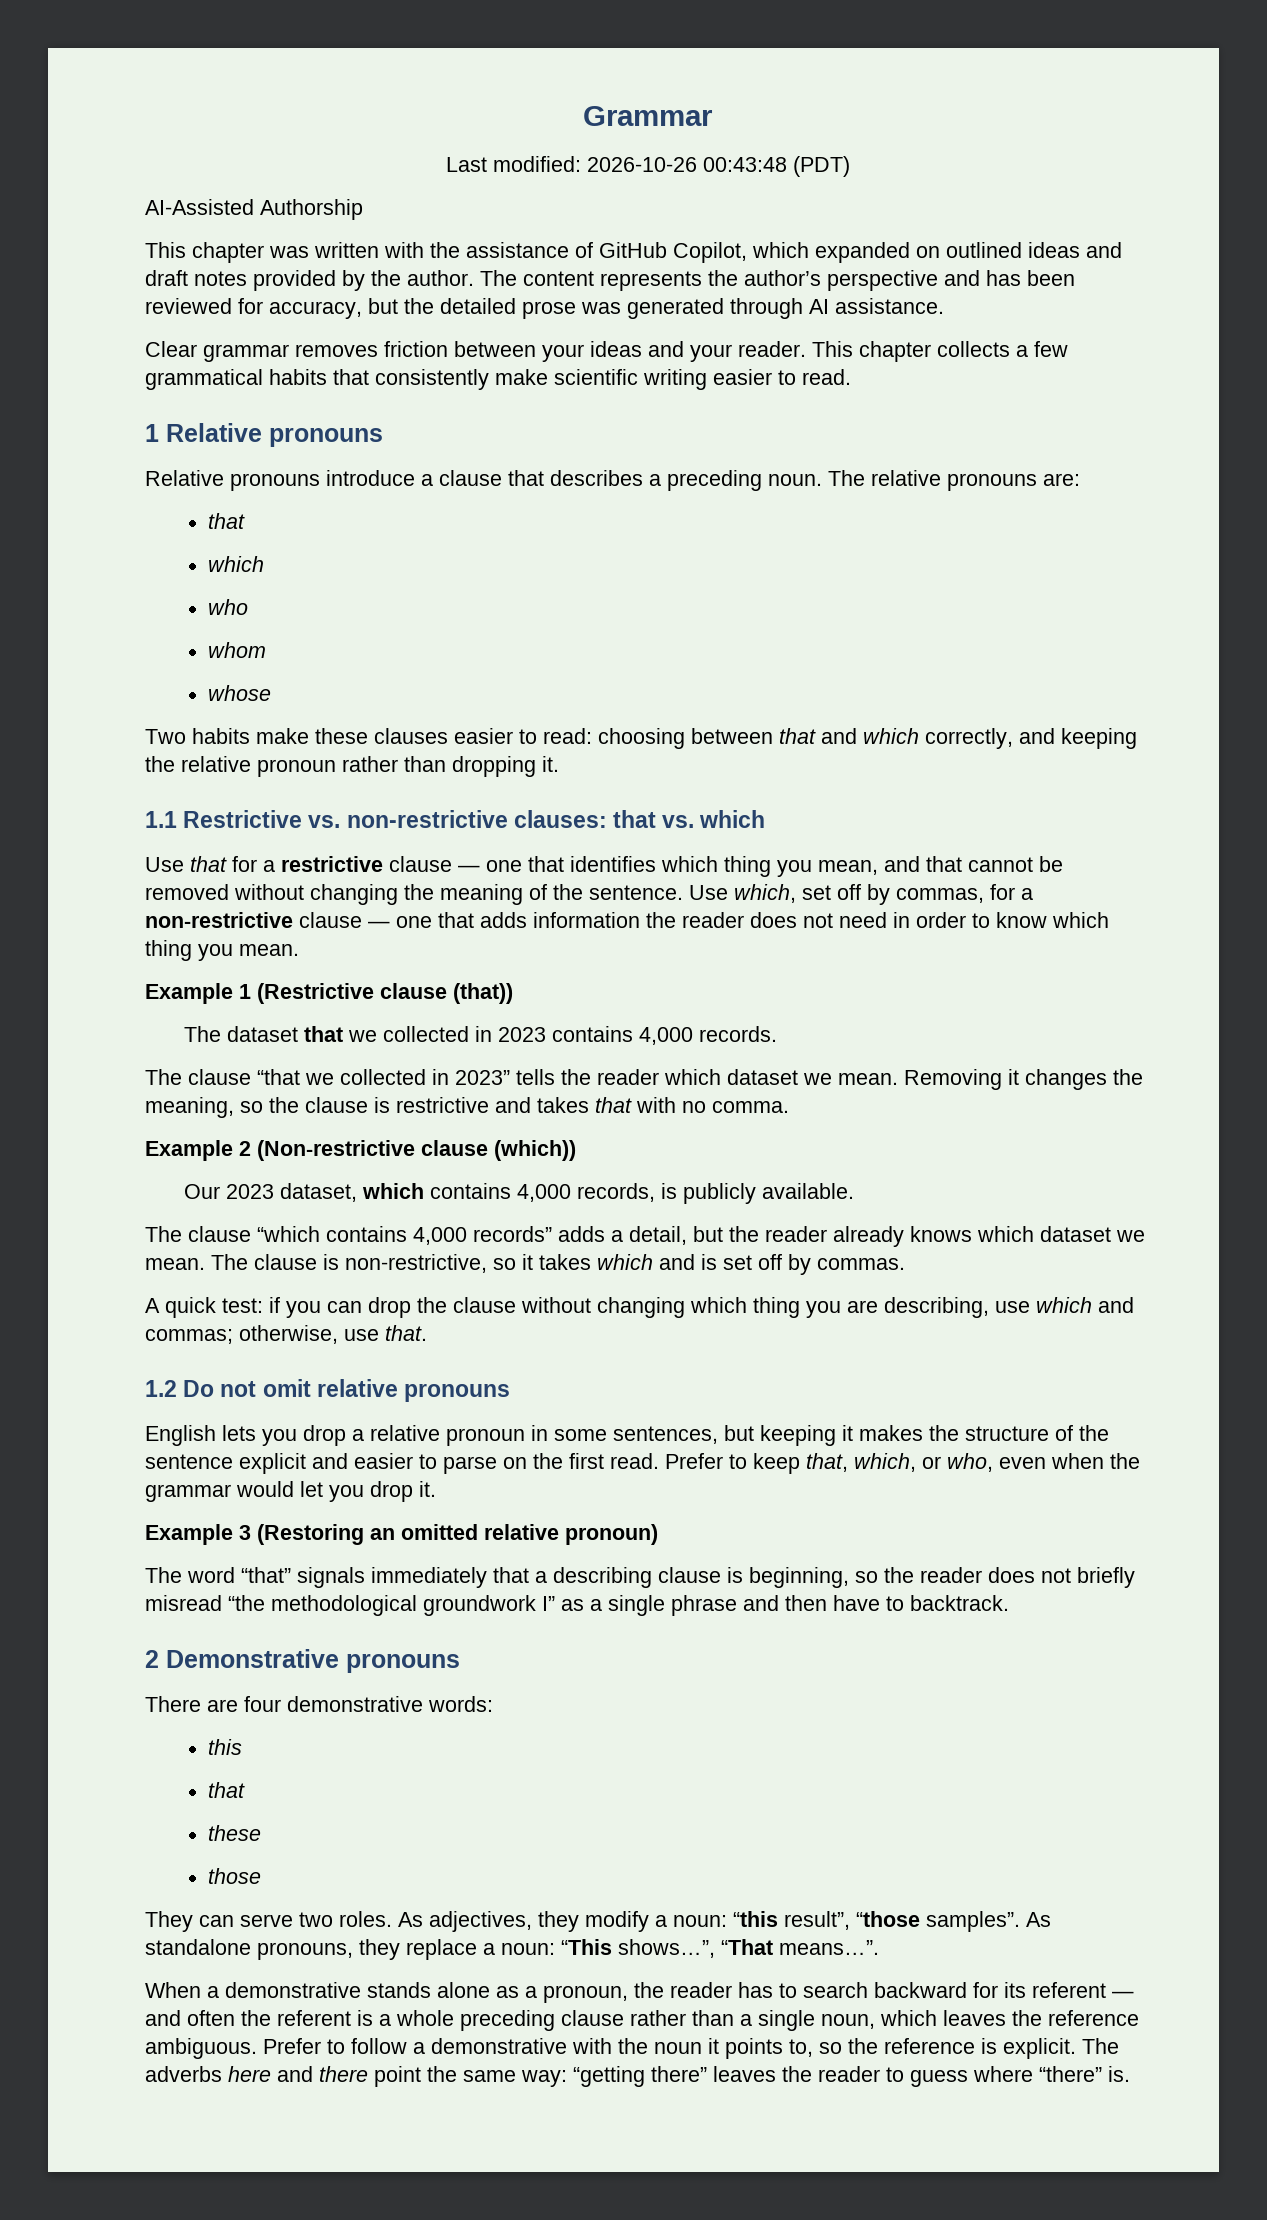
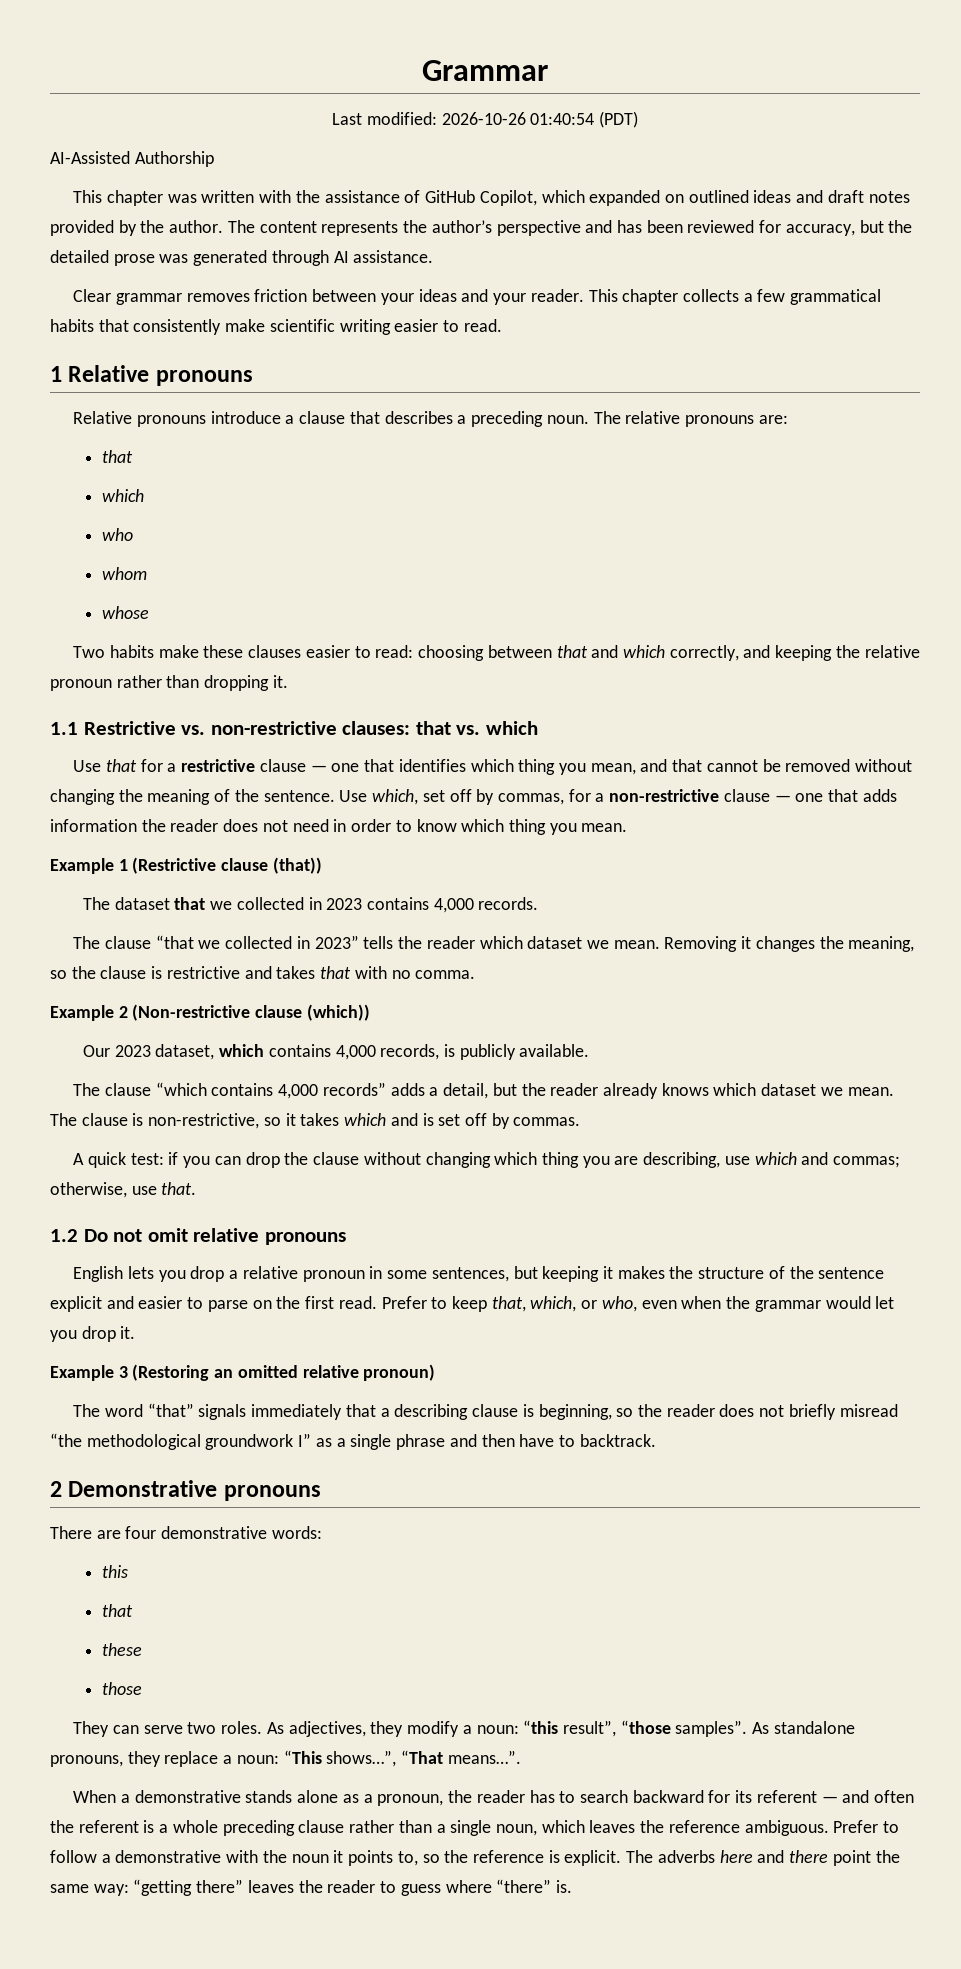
- Last modified: 2026-10-26 00:43:48 (PDT)
+ Last modified: 2026-10-26 01:40:54 (PDT)

